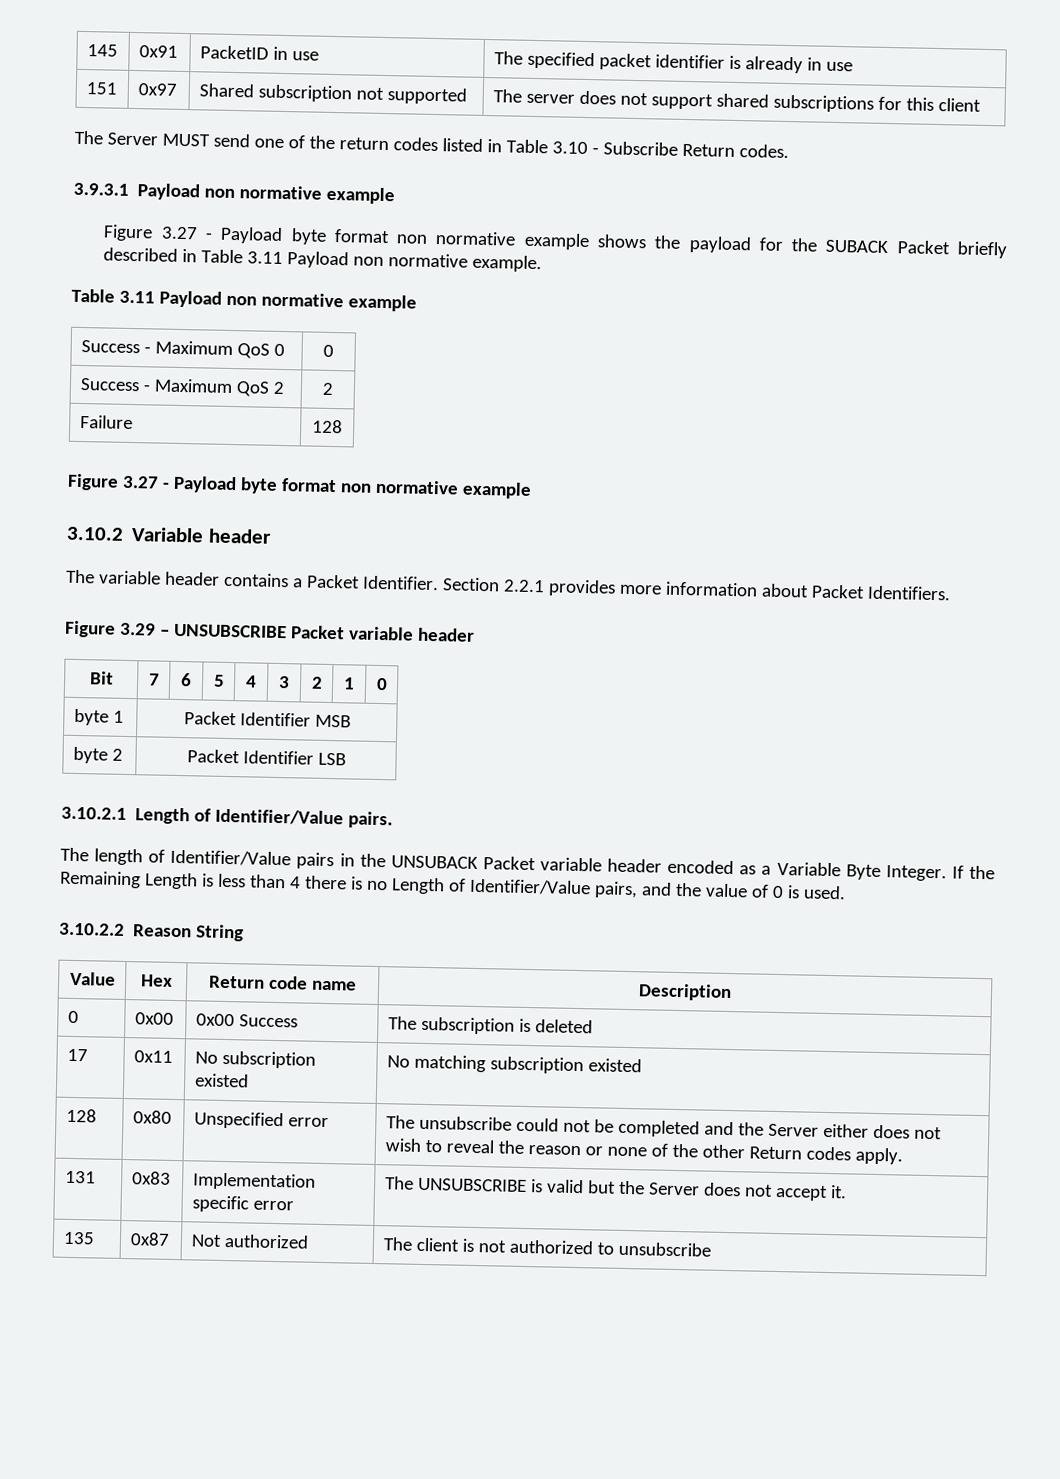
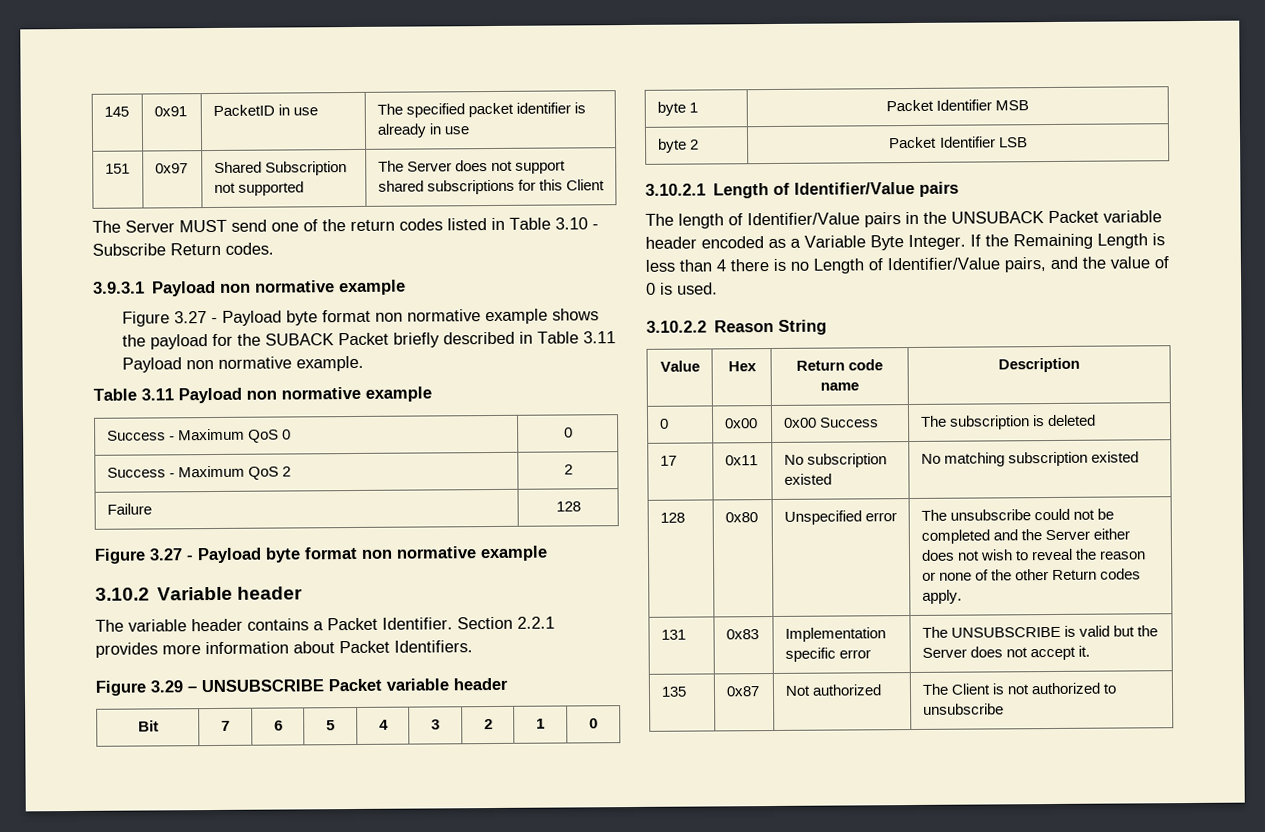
- 151 | 0x97 | Shared subscription not supported | The server does not support shared subscriptions for this client
+ 151 | 0x97 | Shared Subscription not supported | The Server does not support shared subscriptions for this Client
- 3.10.2.1 Length of Identifier/Value pairs.
+ 3.10.2.1 Length of Identifier/Value pairs
- 135 | 0x87 | Not authorized | The client is not authorized to unsubscribe
+ 135 | 0x87 | Not authorized | The Client is not authorized to unsubscribe

